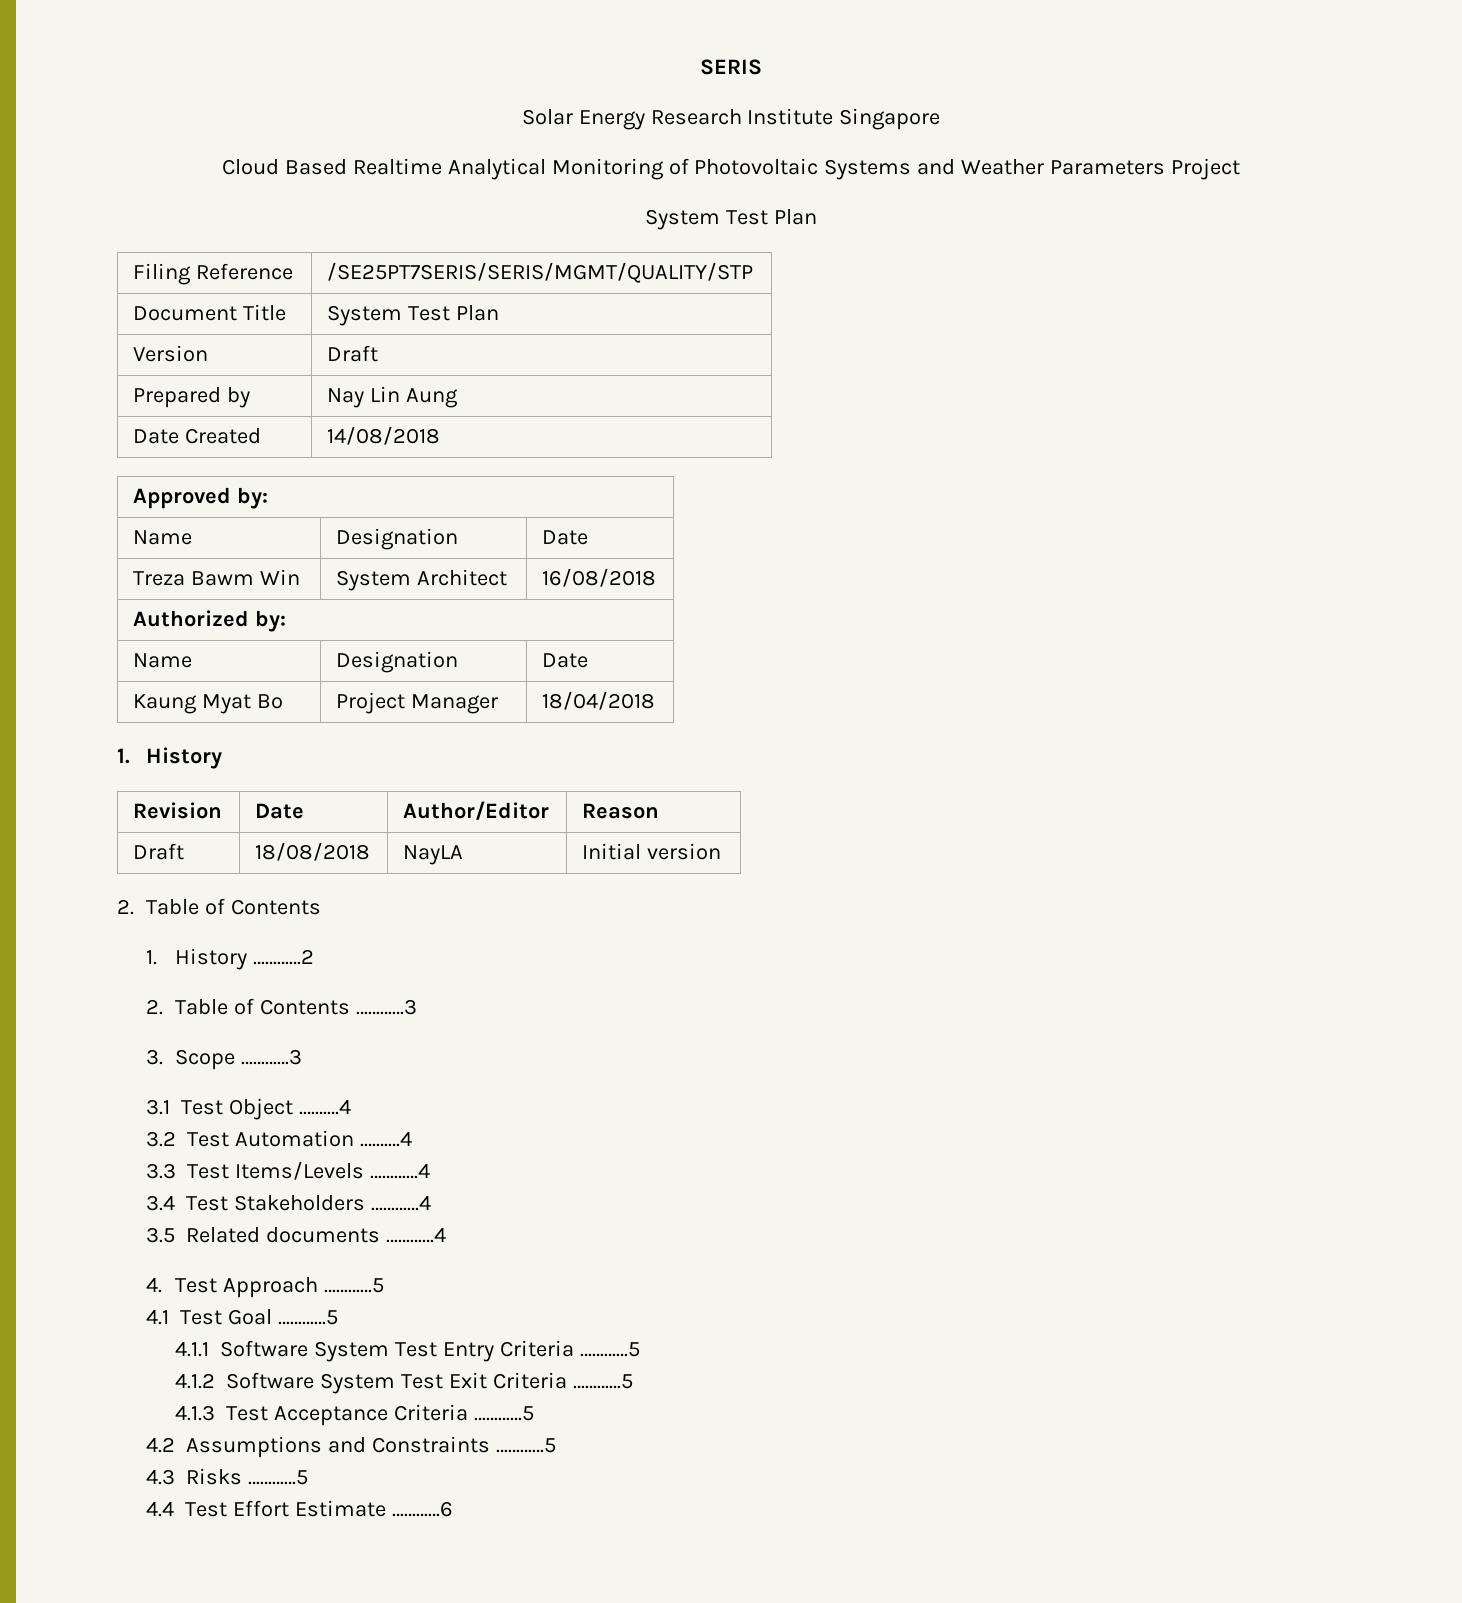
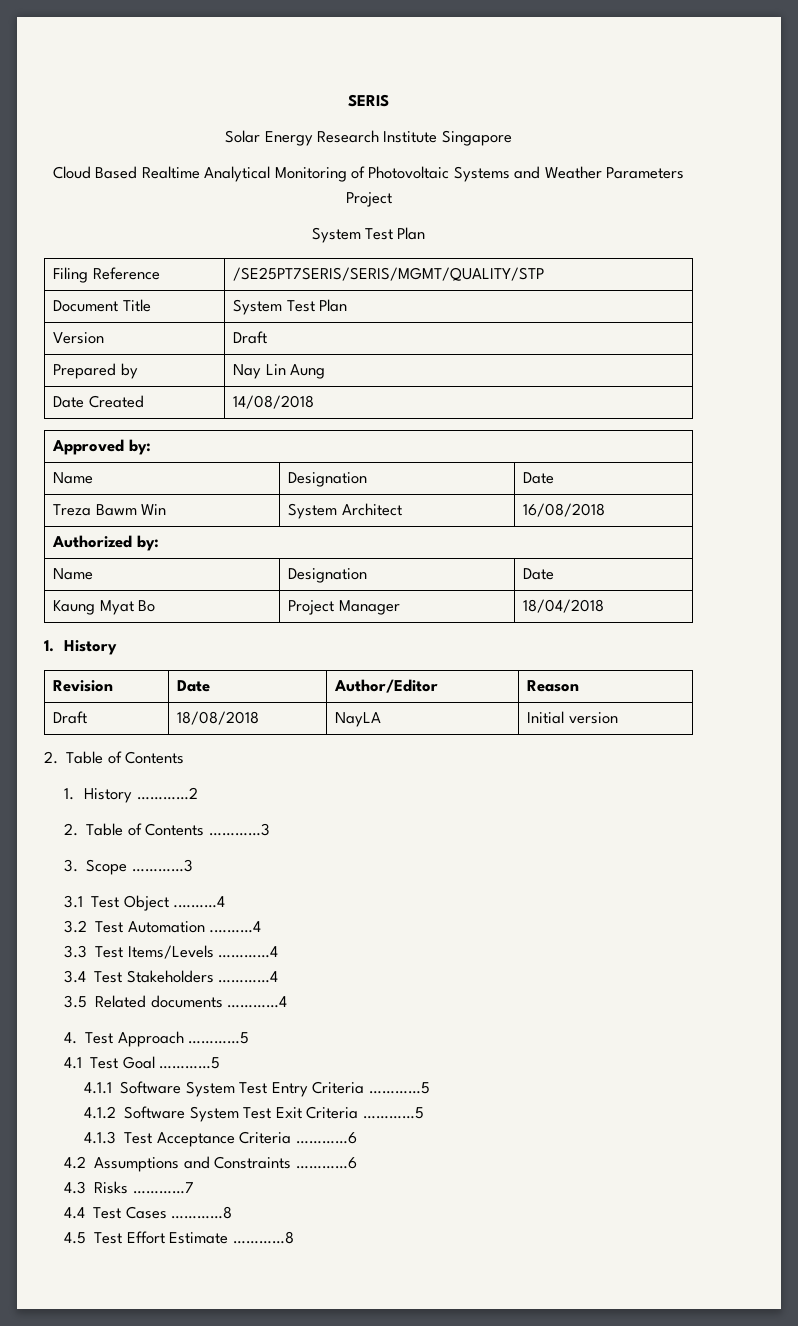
- 4.1.3 Test Acceptance Criteria …………5
+ 4.1.3 Test Acceptance Criteria …………6
- 4.2 Assumptions and Constraints …………5
+ 4.2 Assumptions and Constraints …………6
- 4.3 Risks …………5
- 4.4 Test Effort Estimate …………6
+ 4.3 Risks …………7
+ 4.4 Test Cases …………8
+ 4.5 Test Effort Estimate …………8

